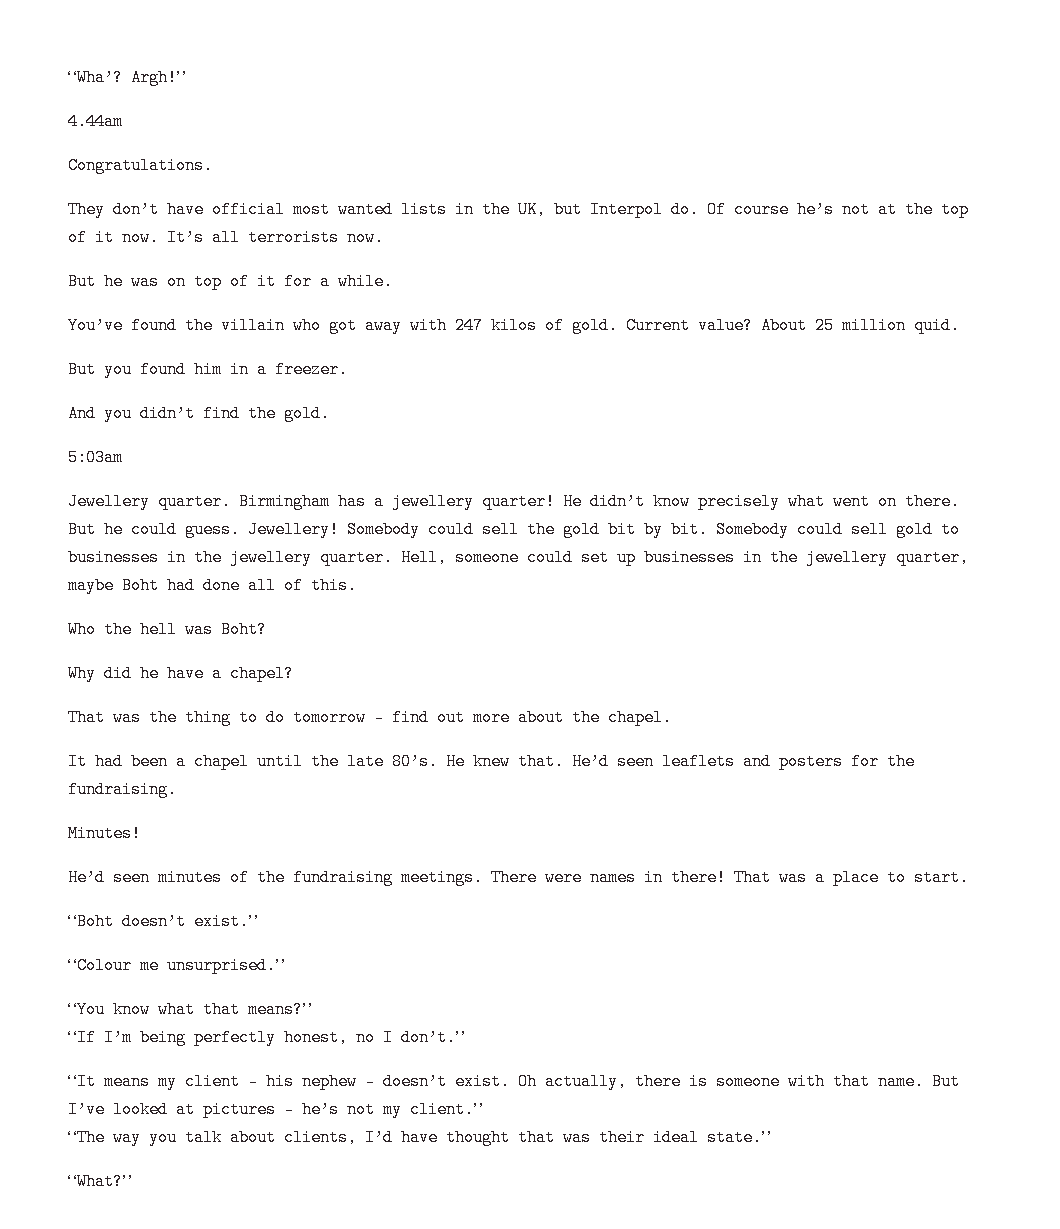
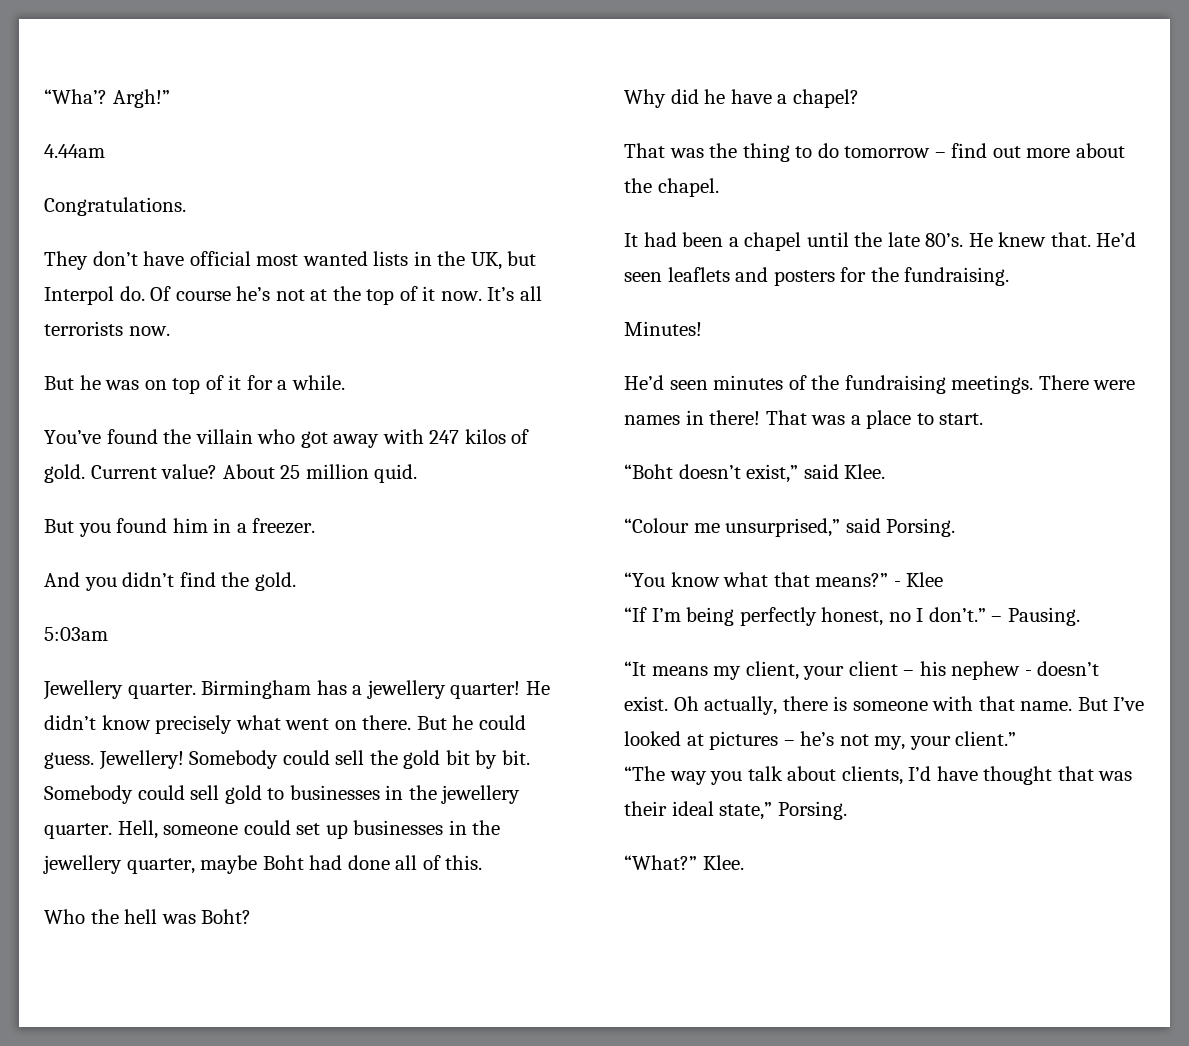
- “Boht doesn’t exist.”
+ “Boht doesn’t exist,” said Klee.
- “Colour me unsurprised.”
+ “Colour me unsurprised,” said Porsing.
+ - Klee
+ – Pausing.
- “It means my client – his nephew - doesn’t exist.
+ “It means my client, your client – his nephew - doesn’t exist.
- But I’ve looked at pictures – he’s not my client.”
+ But I’ve looked at pictures – he’s not my, your client.”
- “The way you talk about clients, I’d have thought that was their ideal state.”
+ “The way you talk about clients, I’d have thought that was their ideal state,” Porsing.
- “What?”
+ “What?” Klee.

